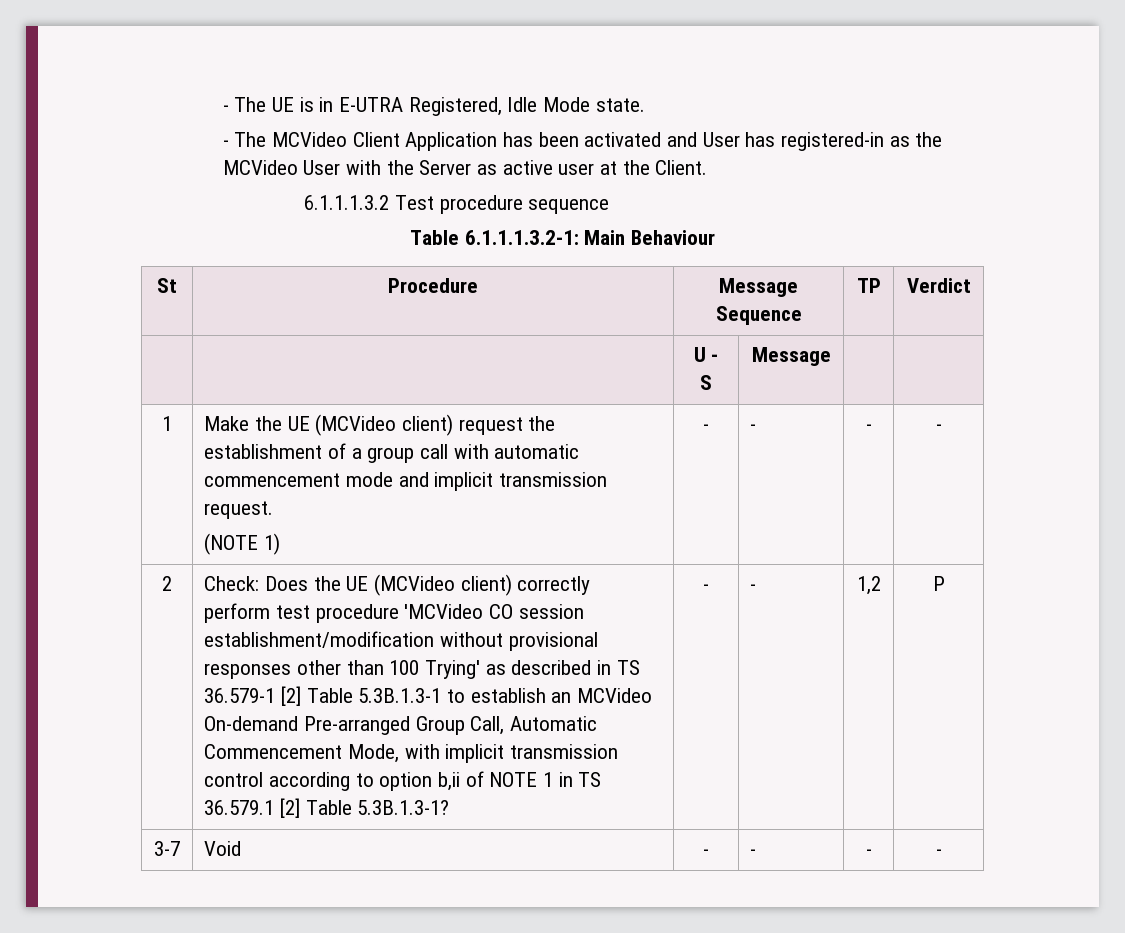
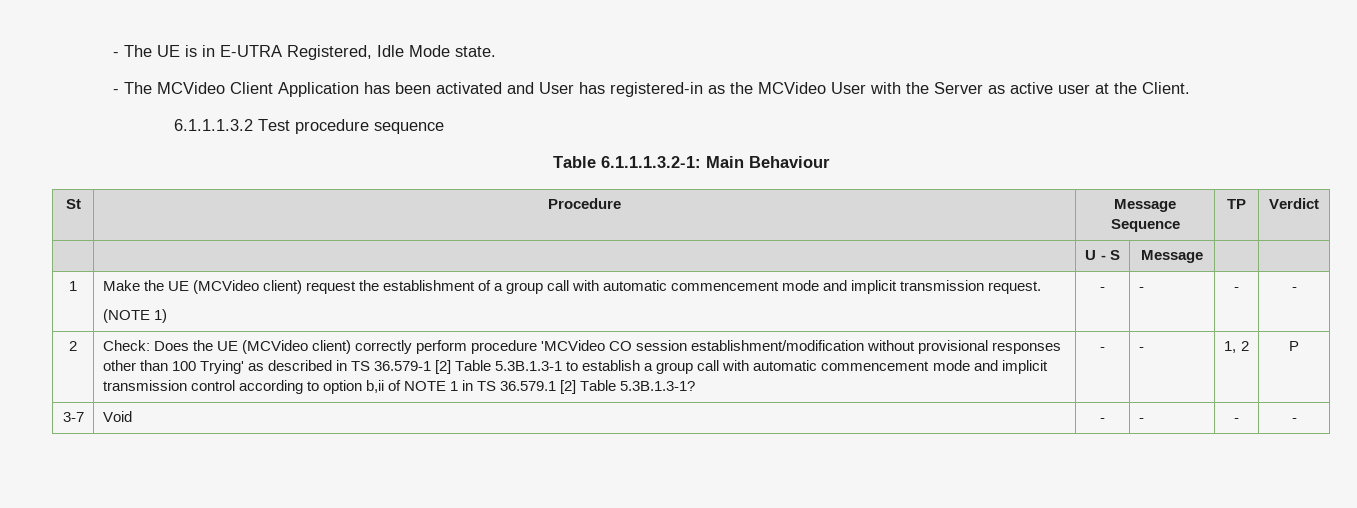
- Check: Does the UE (MCVideo client) correctly perform test procedure 'MCVideo CO session establishment/modification without provisional responses other than 100 Trying' as described in TS 36.579-1 [2] Table 5.3B.1.3-1 to establish an MCVideo On-demand Pre-arranged Group Call, Automatic Commencement Mode, with implicit transmission control according to option b,ii of NOTE 1 in TS 36.579.1 [2] Table 5.3B.1.3-1?
+ Check: Does the UE (MCVideo client) correctly perform procedure 'MCVideo CO session establishment/modification without provisional responses other than 100 Trying' as described in TS 36.579-1 [2] Table 5.3B.1.3-1 to establish a group call with automatic commencement mode and implicit transmission control according to option b,ii of NOTE 1 in TS 36.579.1 [2] Table 5.3B.1.3-1?
- 1,2
+ 1, 2

